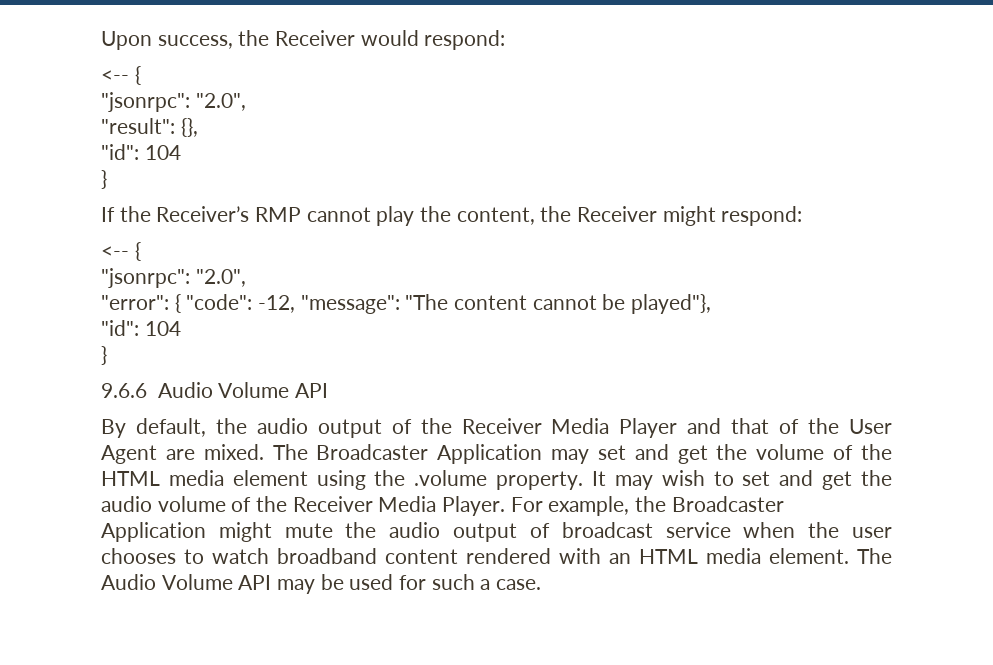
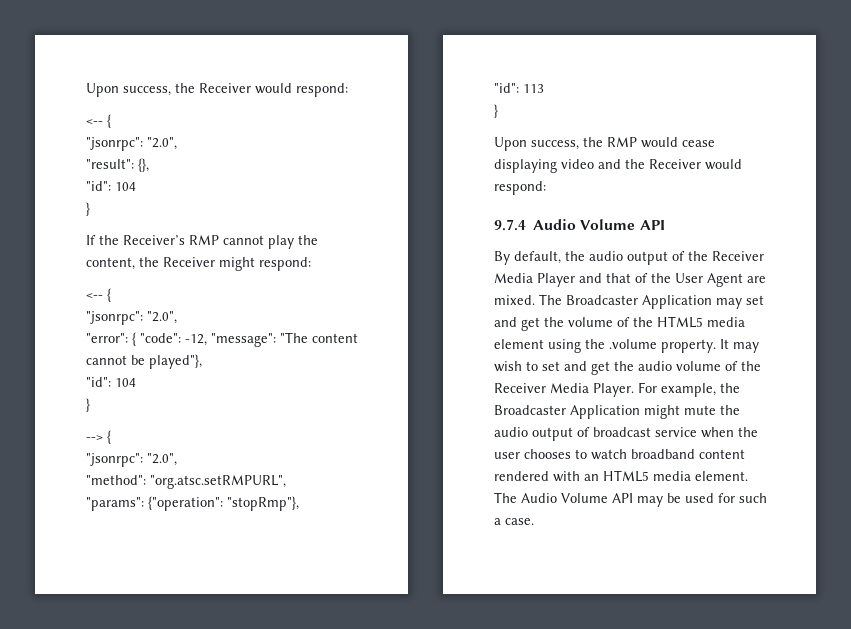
- 9.6.6 Audio Volume API
+ --> {
+ "jsonrpc": "2.0",
+ "method": "org.atsc.setRMPURL",
+ "params": {"operation": "stopRmp"},
+ "id": 113
+ }
+ Upon success, the RMP would cease displaying video and the Receiver would respond:
+ 9.7.4 Audio Volume API
- The Broadcaster Application may set and get the volume of the HTML media element using the .volume property.
+ The Broadcaster Application may set and get the volume of the HTML5 media element using the .volume property.
- For example, the Broadcaster Application might mute the audio output of broadcast service when the user chooses to watch broadband content rendered with an HTML media element.
+ For example, the Broadcaster Application might mute the audio output of broadcast service when the user chooses to watch broadband content rendered with an HTML5 media element.

